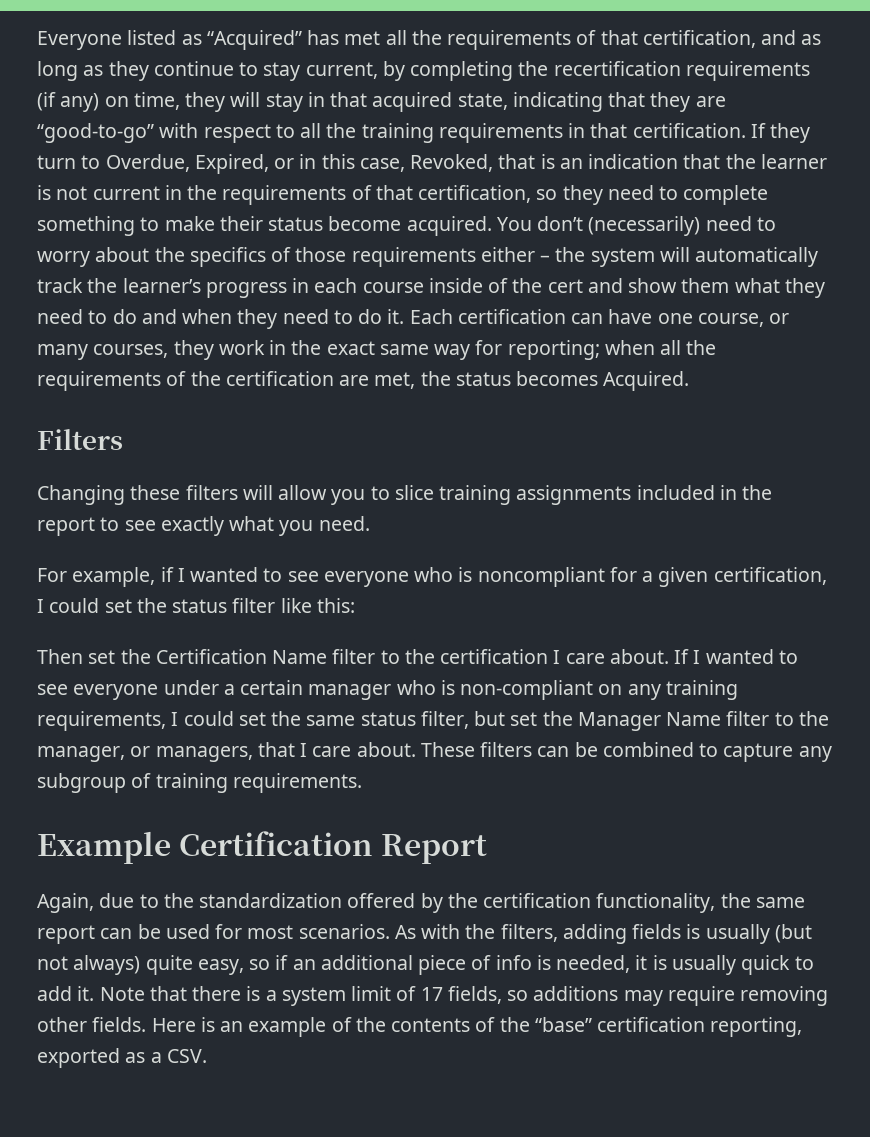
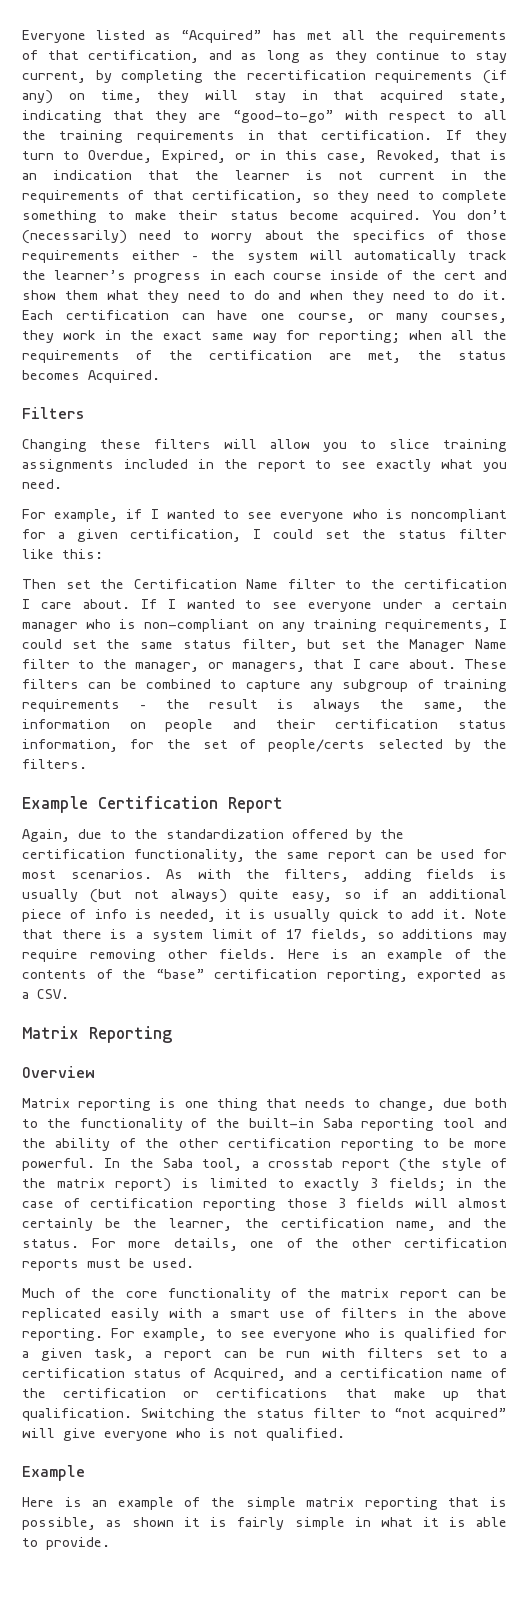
- These filters can be combined to capture any subgroup of training requirements.
+ These filters can be combined to capture any subgroup of training requirements – the result is always the same, the information on people and their certification status information, for the set of people/certs selected by the filters.
+ Matrix Reporting
+ Overview
+ Matrix reporting is one thing that needs to change, due both to the functionality of the built-in Saba reporting tool and the ability of the other certification reporting to be more powerful. In the Saba tool, a crosstab report (the style of the matrix report) is limited to exactly 3 fields; in the case of certification reporting those 3 fields will almost certainly be the learner, the certification name, and the status. For more details, one of the other certification reports must be used.
+ Much of the core functionality of the matrix report can be replicated easily with a smart use of filters in the above reporting. For example, to see everyone who is qualified for a given task, a report can be run with filters set to a certification status of Acquired, and a certification name of the certification or certifications that make up that qualification. Switching the status filter to “not acquired” will give everyone who is not qualified.
+ Example
+ Here is an example of the simple matrix reporting that is possible, as shown it is fairly simple in what it is able to provide.

